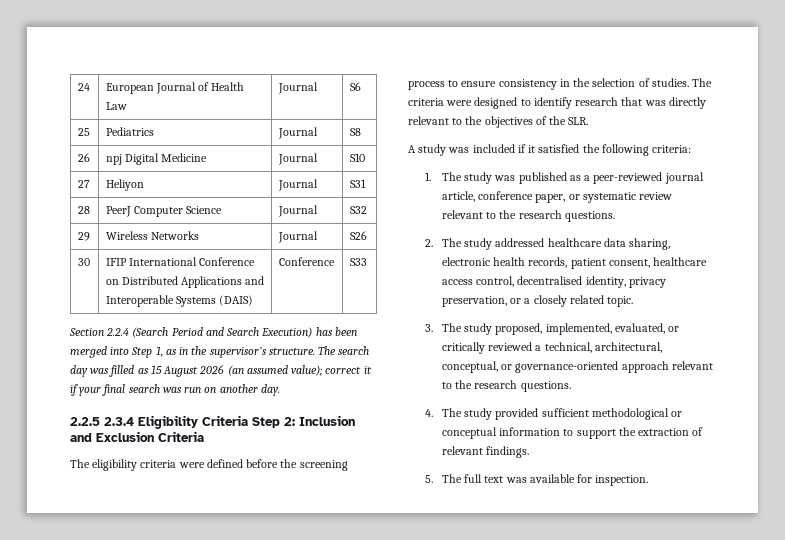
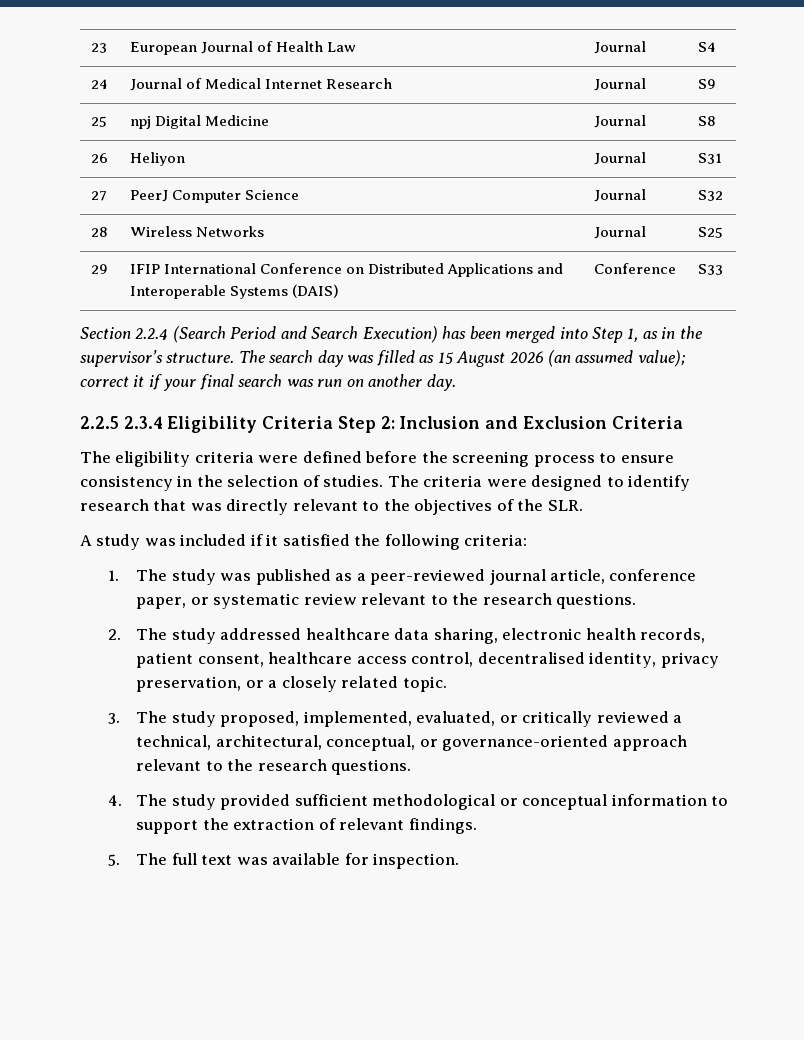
- 24 | European Journal of Health Law | Journal | S6
- 25 | Pediatrics | Journal | S8
- 26 | npj Digital Medicine | Journal | S10
- 27 | Heliyon | Journal | S31
+ 23 | European Journal of Health Law | Journal | S4
+ 24 | Journal of Medical Internet Research | Journal | S9
+ 25 | npj Digital Medicine | Journal | S8
+ 26 | Heliyon | Journal | S31
- 28 | PeerJ Computer Science | Journal | S32
+ 27 | PeerJ Computer Science | Journal | S32
- 29 | Wireless Networks | Journal | S26
- 30 | IFIP International Conference on Distributed Applications and Interoperable Systems (DAIS) | Conference | S33
+ 28 | Wireless Networks | Journal | S25
+ 29 | IFIP International Conference on Distributed Applications and Interoperable Systems (DAIS) | Conference | S33

